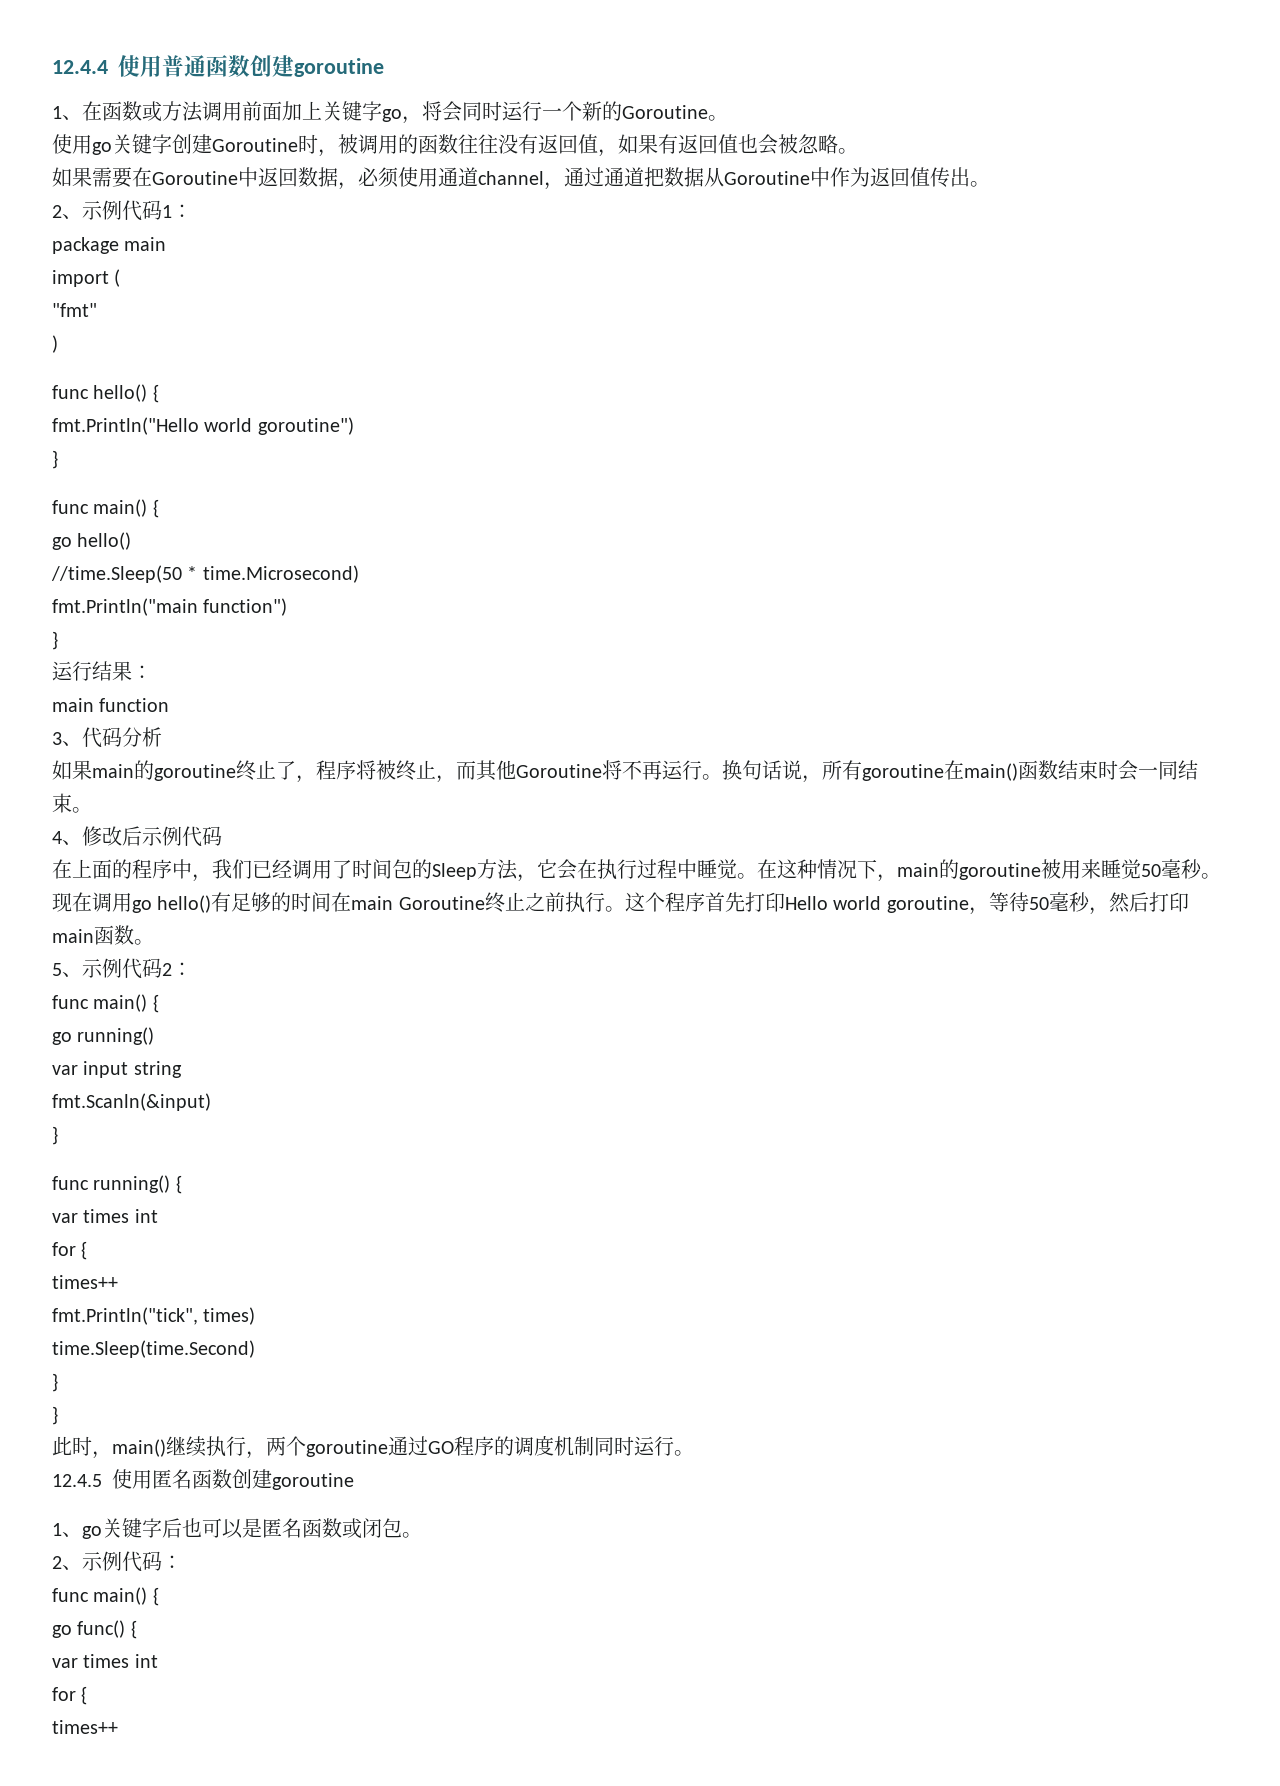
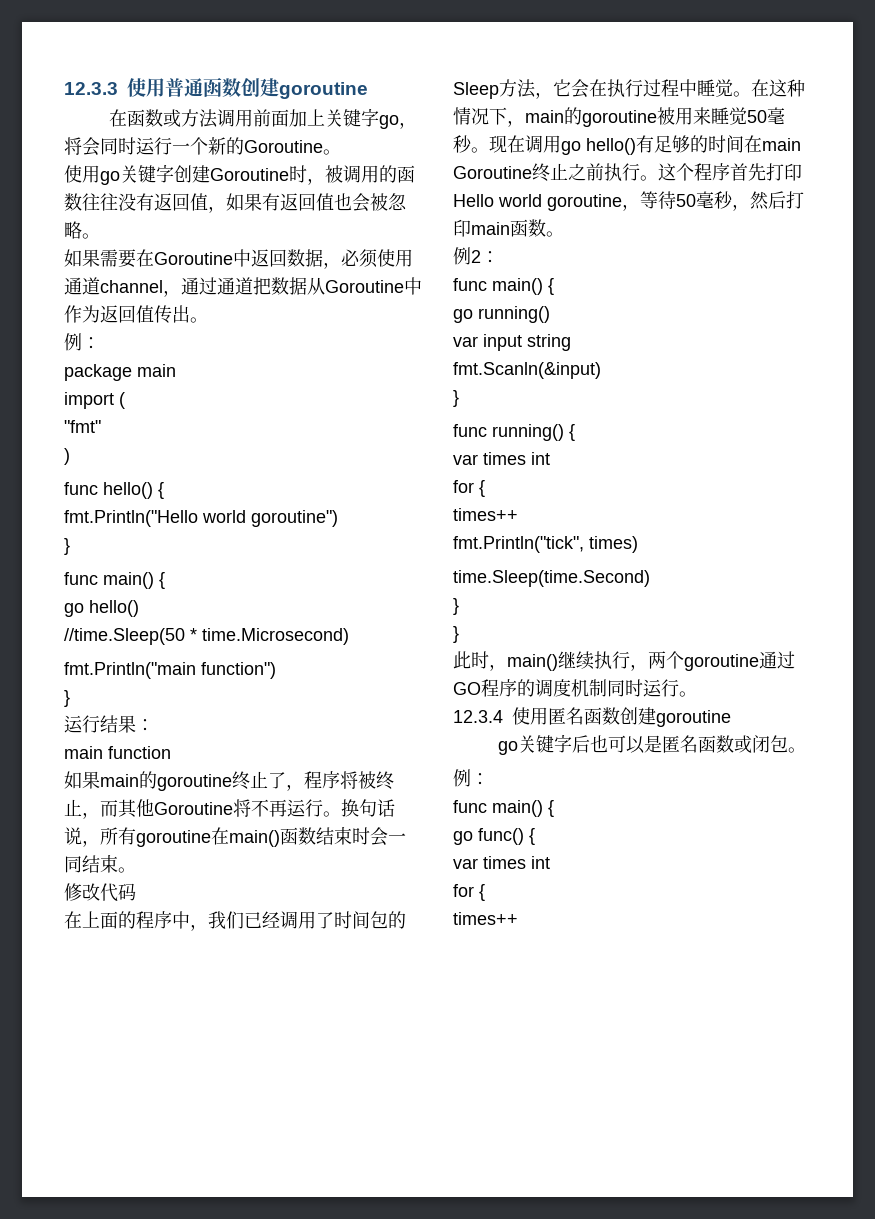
- 12.4.4使用普通函数创建goroutine
+ 12.3.3使用普通函数创建goroutine
- 1、在函数或方法调用前面加上关键字go，将会同时运行一个新的Goroutine。
+ 在函数或方法调用前面加上关键字go，将会同时运行一个新的Goroutine。
  如果需要在Goroutine中返回数据，必须使用通道channel，通过通道把数据从Goroutine中作为返回值传出。
- 2、示例代码1：
+ 例：
- 3、代码分析
- 4、修改后示例代码
+ 修改代码
- 5、示例代码2：
+ 例2：
- 12.4.5使用匿名函数创建goroutine
+ 12.3.4使用匿名函数创建goroutine
- 1、go关键字后也可以是匿名函数或闭包。
- 2、示例代码：
+ go关键字后也可以是匿名函数或闭包。
+ 例：

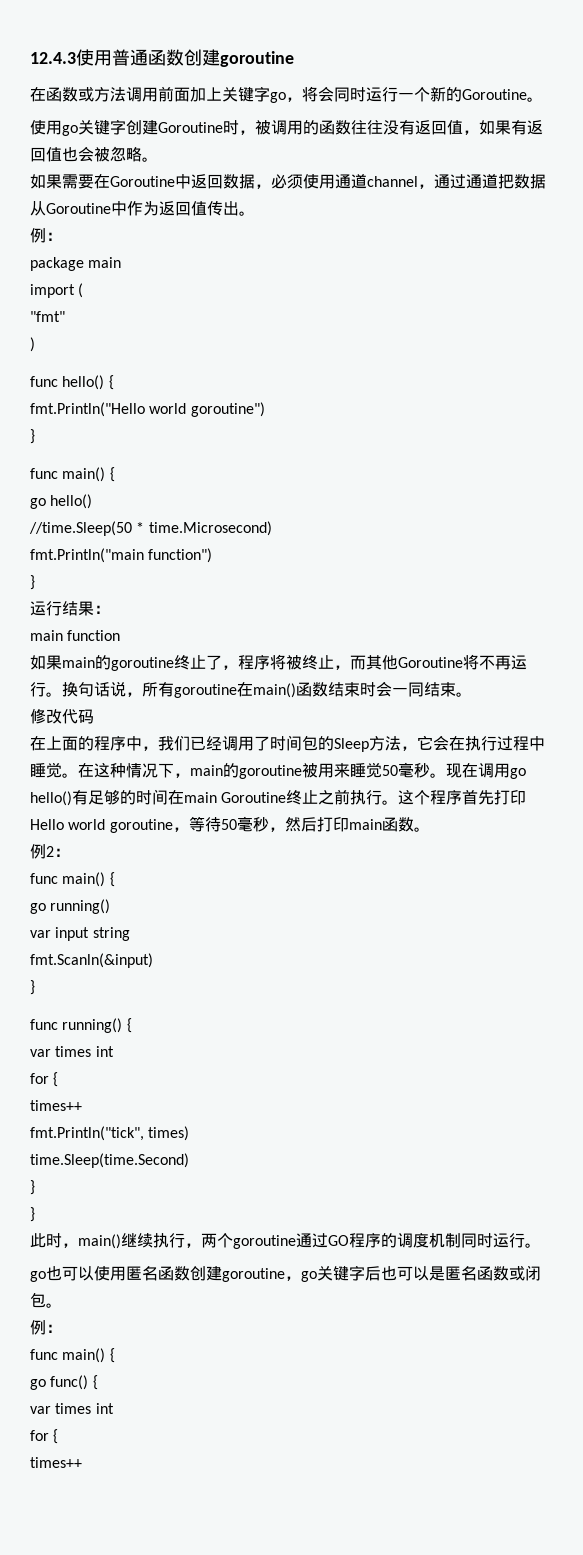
- 12.3.3使用普通函数创建goroutine
+ 12.4.3使用普通函数创建goroutine
- 12.3.4使用匿名函数创建goroutine
- go关键字后也可以是匿名函数或闭包。
+ go也可以使用匿名函数创建goroutine，go关键字后也可以是匿名函数或闭包。

